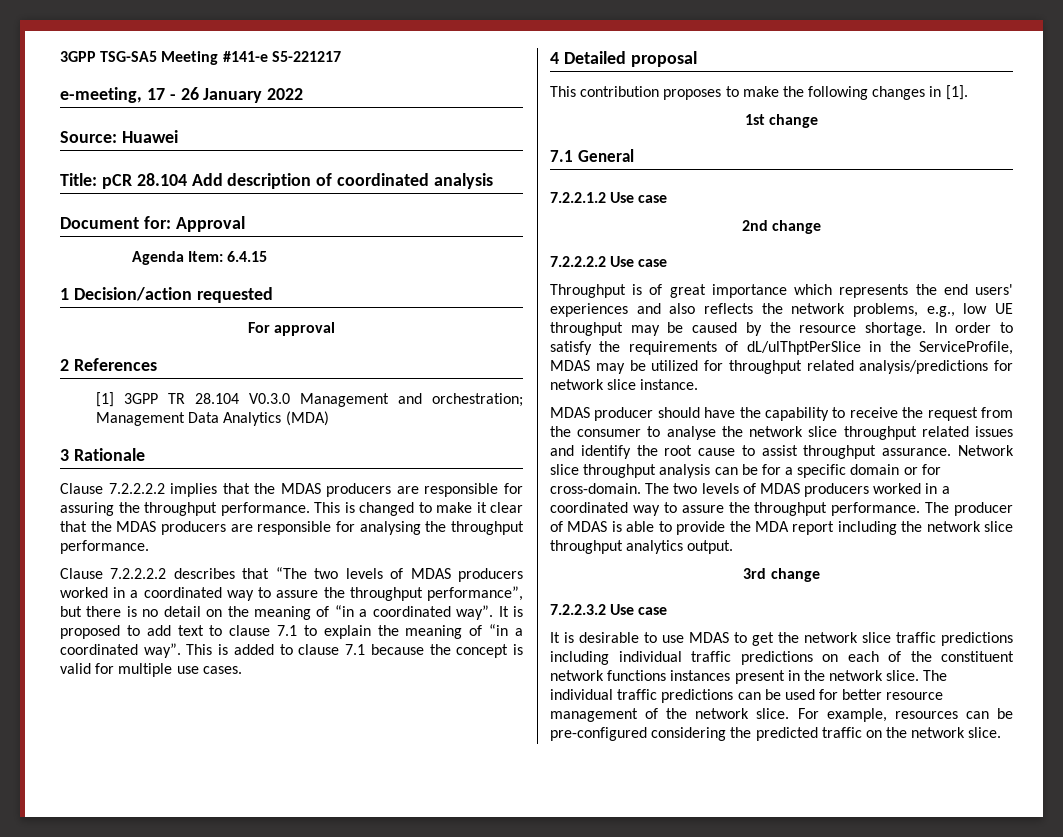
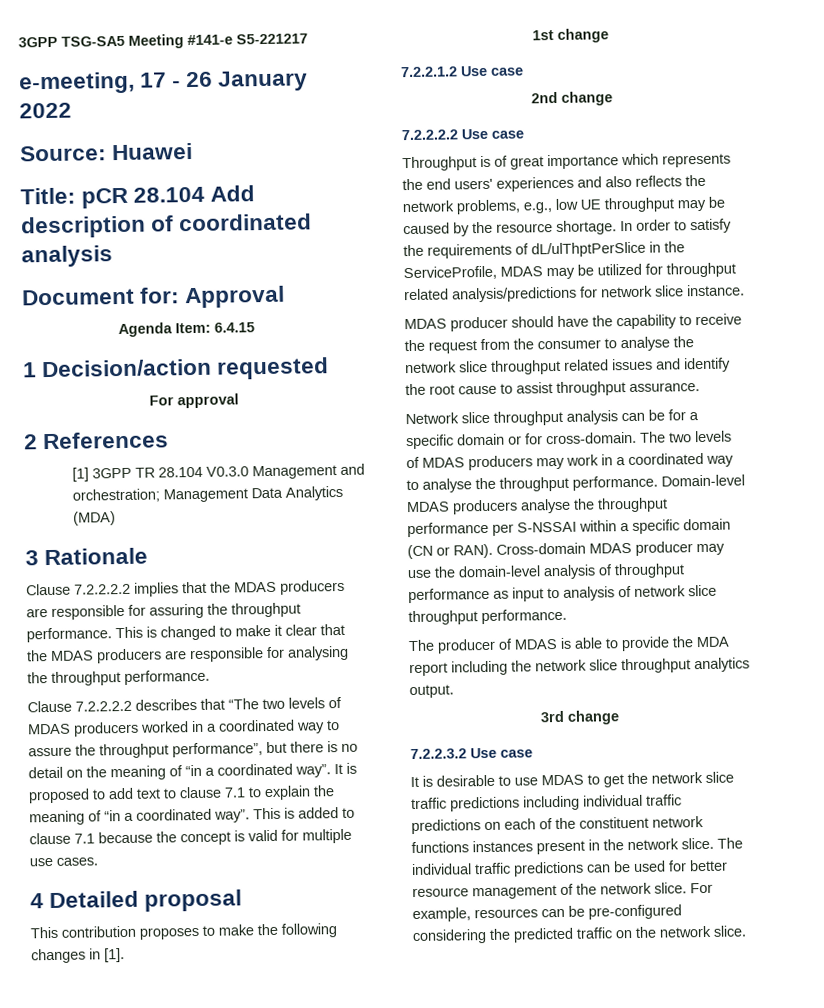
- 7.1 General
- MDAS producer should have the capability to receive the request from the consumer to analyse the network slice throughput related issues and identify the root cause to assist throughput assurance. Network slice throughput analysis can be for a specific domain or for cross-domain.
+ MDAS producer should have the capability to receive the request from the consumer to analyse the network slice throughput related issues and identify the root cause to assist throughput assurance.
+ Network slice throughput analysis can be for a specific domain or for cross-domain.
- The two levels of MDAS producers worked in a coordinated way to assure the throughput performance. The producer of MDAS is able to provide the MDA report including the network slice throughput analytics output.
+ The two levels of MDAS producers may work in a coordinated way to analyse the throughput performance. Domain-level MDAS producers analyse the throughput performance per S-NSSAI within a specific domain (CN or RAN). Cross-domain MDAS producer may use the domain-level analysis of throughput performance as input to analysis of network slice throughput performance.
+ The producer of MDAS is able to provide the MDA report including the network slice throughput analytics output.

